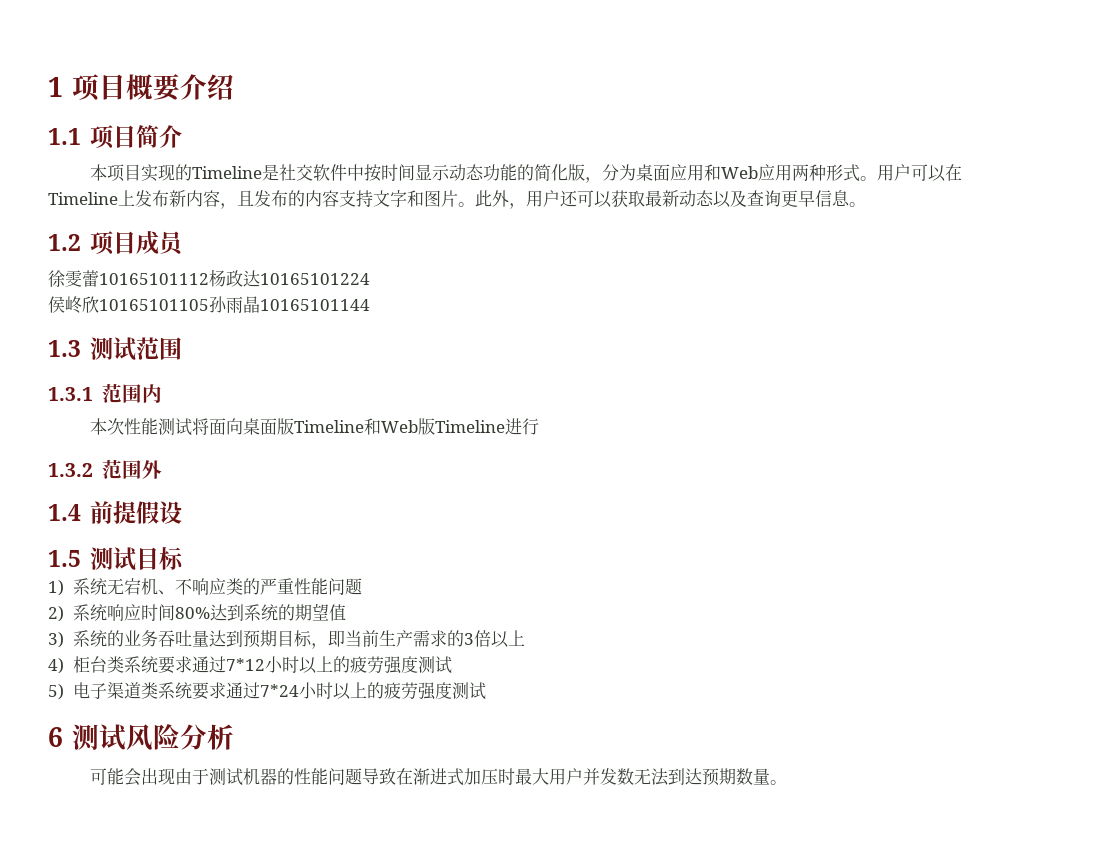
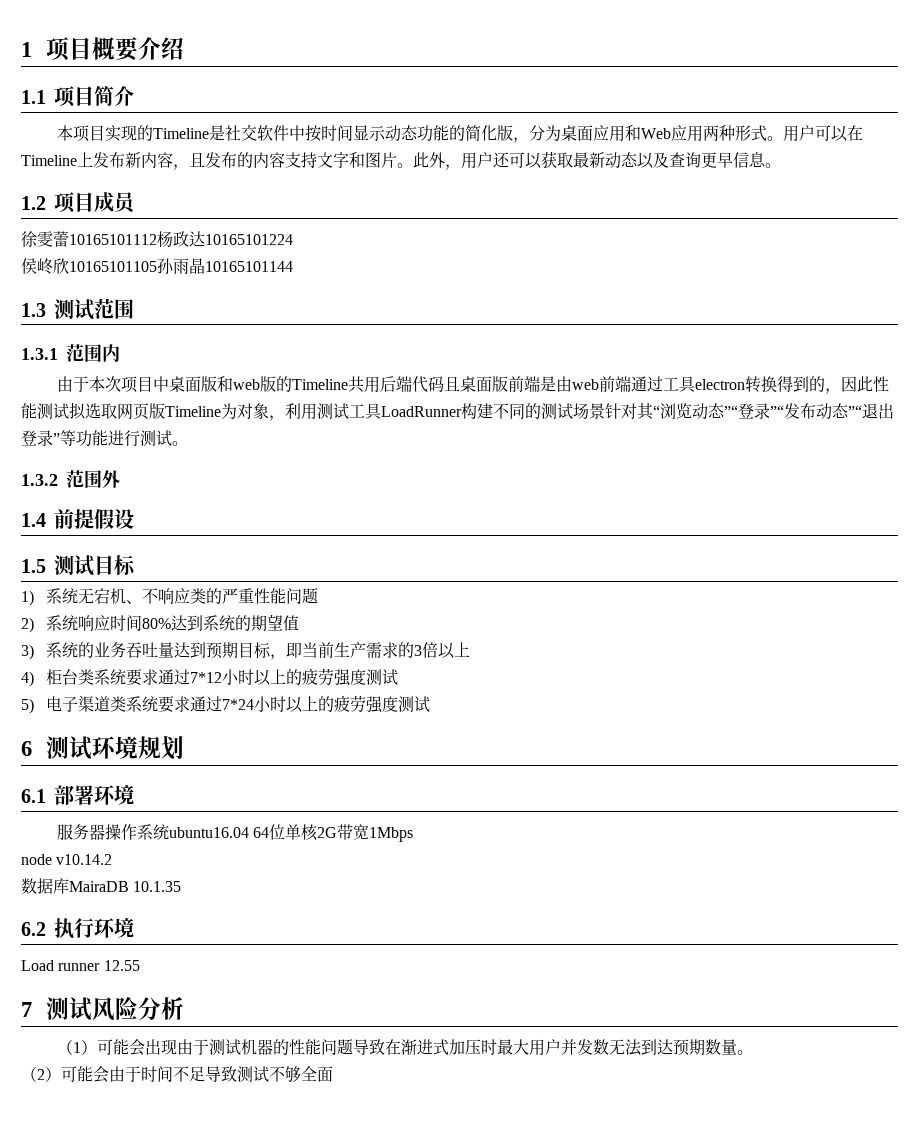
- 本次性能测试将面向桌面版Timeline和Web版Timeline进行
+ 由于本次项目中桌面版和web版的Timeline共用后端代码且桌面版前端是由web前端通过工具electron转换得到的，因此性能测试拟选取网页版Timeline为对象，利用测试工具LoadRunner构建不同的测试场景针对其“浏览动态”“登录”“发布动态”“退出登录”等功能进行测试。
- 6测试风险分析
+ 6测试环境规划
+ 6.1部署环境
+ 服务器操作系统ubuntu16.04 64位单核2G带宽1Mbps
+ node v10.14.2
+ 数据库MairaDB 10.1.35
+ 6.2执行环境
+ Load runner 12.55
+ 7测试风险分析
- 可能会出现由于测试机器的性能问题导致在渐进式加压时最大用户并发数无法到达预期数量。
+ （1）可能会出现由于测试机器的性能问题导致在渐进式加压时最大用户并发数无法到达预期数量。
+ （2）可能会由于时间不足导致测试不够全面

